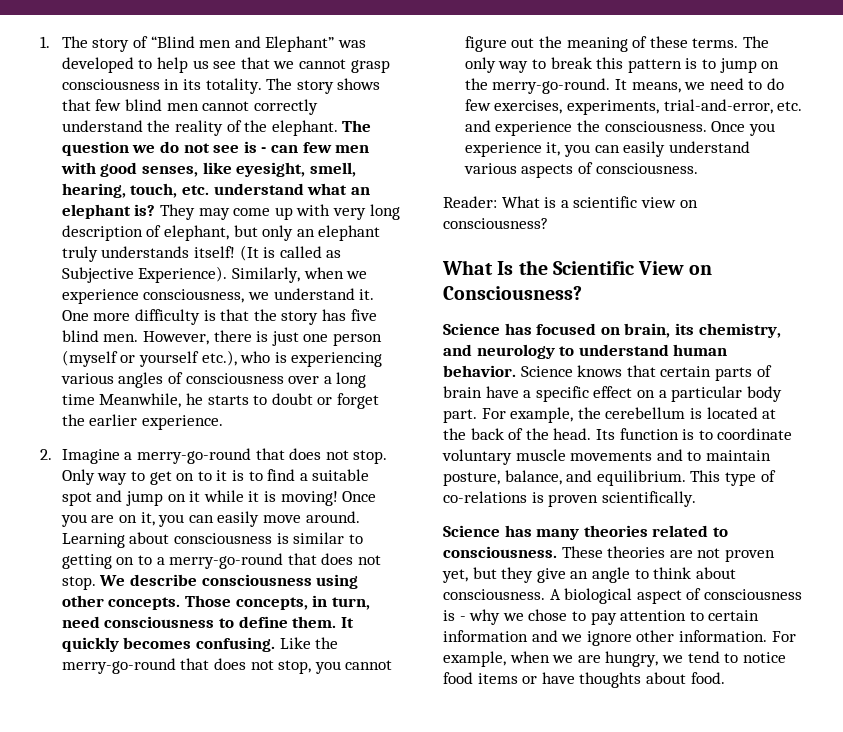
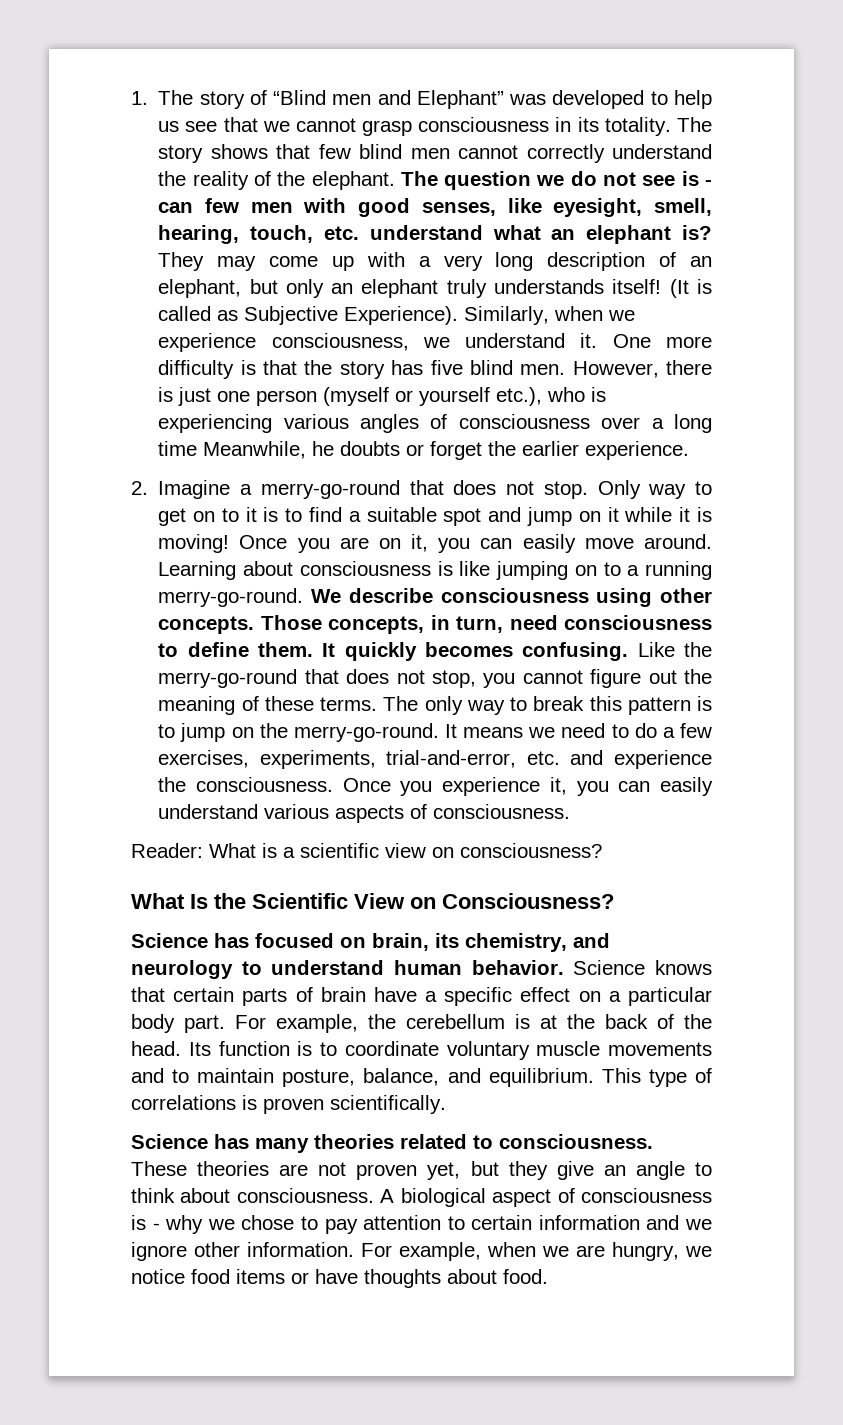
- They may come up with very long description of elephant, but only an elephant truly understands itself!
+ They may come up with a very long description of an elephant, but only an elephant truly understands itself!
- However, there is just one person (myself or yourself etc.), who is experiencing various angles of consciousness over a long time Meanwhile, he starts to doubt or forget the earlier experience.
+ However, there is just one person (myself or yourself etc.), who is experiencing various angles of consciousness over a long time Meanwhile, he doubts or forget the earlier experience.
- Learning about consciousness is similar to getting on to a merry-go-round that does not stop.
+ Learning about consciousness is like jumping on to a running merry-go-round.
- It means, we need to do few exercises, experiments, trial-and-error, etc. and experience the consciousness.
+ It means we need to do a few exercises, experiments, trial-and-error, etc. and experience the consciousness.
- For example, the cerebellum is located at the back of the head.
+ For example, the cerebellum is at the back of the head.
- This type of co-relations is proven scientifically.
+ This type of correlations is proven scientifically.
- For example, when we are hungry, we tend to notice food items or have thoughts about food.
+ For example, when we are hungry, we notice food items or have thoughts about food.

